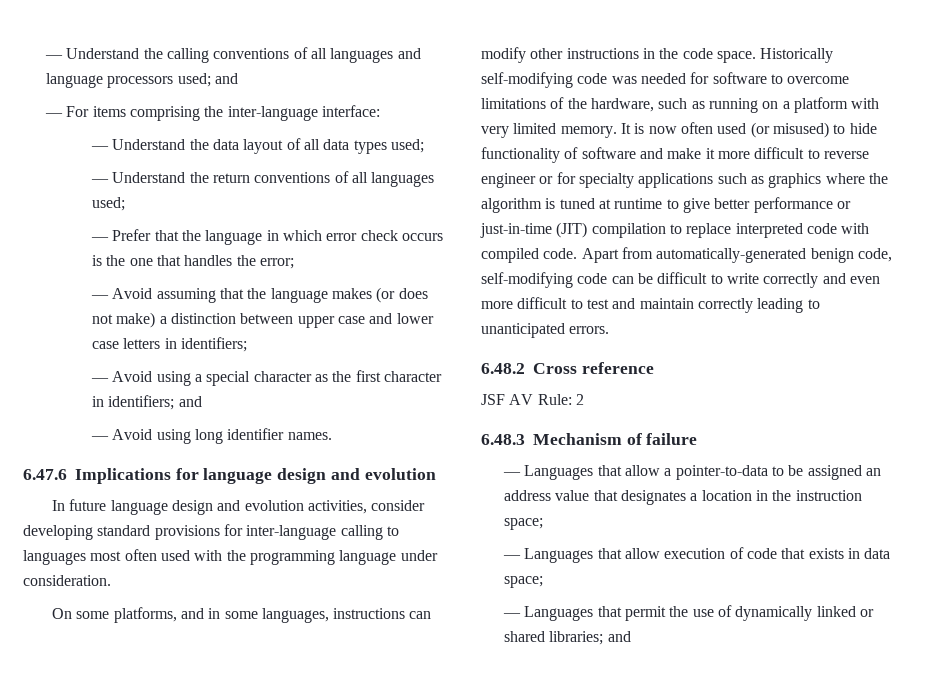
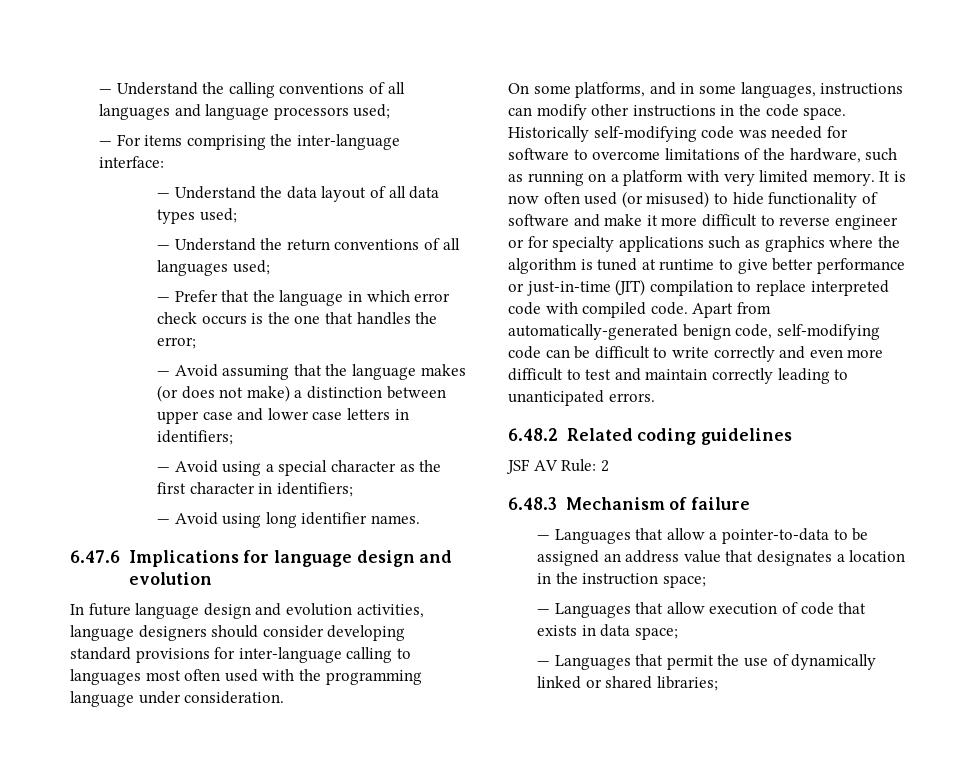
- — Understand the calling conventions of all languages and language processors used; and
+ — Understand the calling conventions of all languages and language processors used;
- — Avoid using a special character as the first character in identifiers; and
+ — Avoid using a special character as the first character in identifiers;
- In future language design and evolution activities, consider developing standard provisions for inter-language calling to languages most often used with the programming language under consideration.
+ In future language design and evolution activities, language designers should consider developing standard provisions for inter-language calling to languages most often used with the programming language under consideration.
- 6.48.2 Cross reference
+ 6.48.2 Related coding guidelines
- — Languages that permit the use of dynamically linked or shared libraries; and
+ — Languages that permit the use of dynamically linked or shared libraries;

